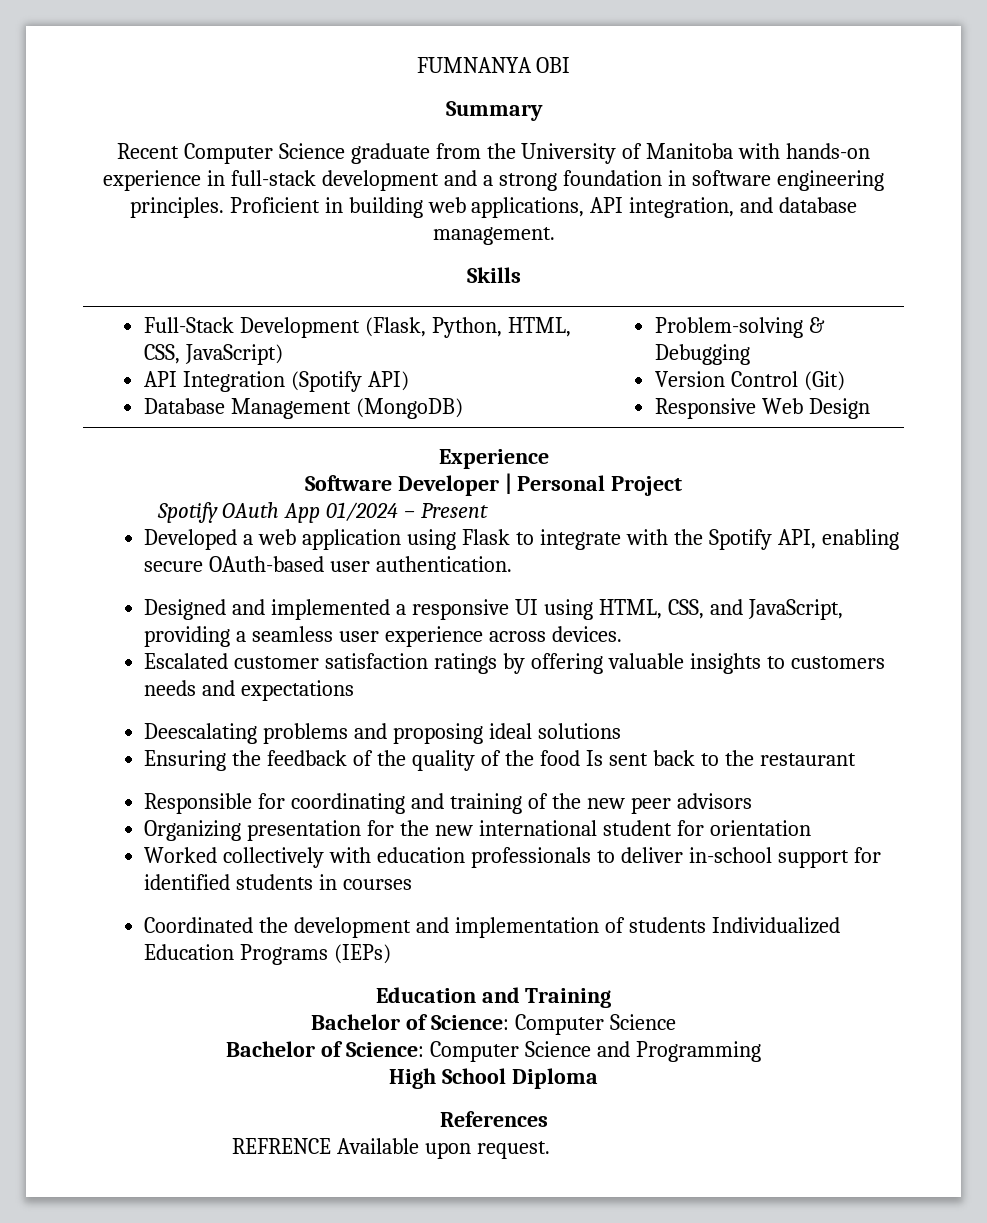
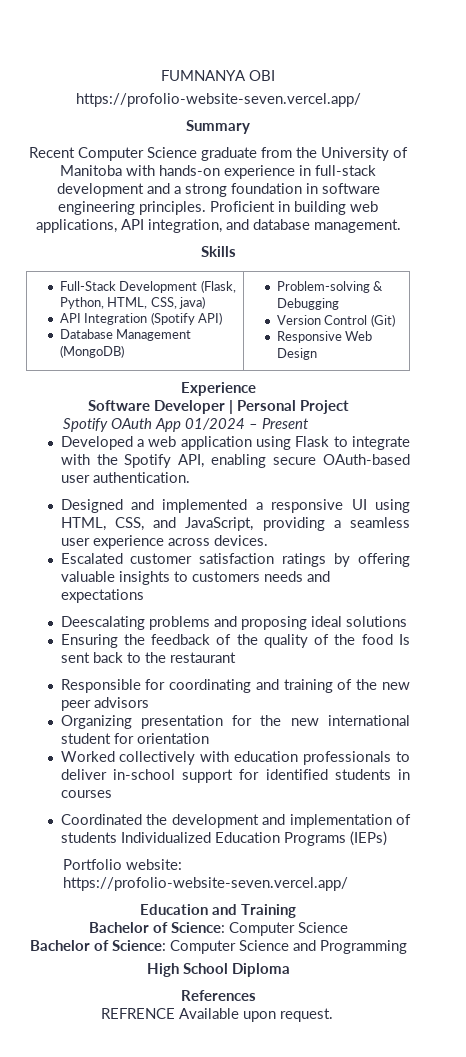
  FUMNANYA OBI
+ https://profolio-website-seven.vercel.app/
- Full-Stack Development (Flask, Python, HTML, CSS, JavaScript)
+ Full-Stack Development (Flask, Python, HTML, CSS, java)
+ Portfolio website: https://profolio-website-seven.vercel.app/

